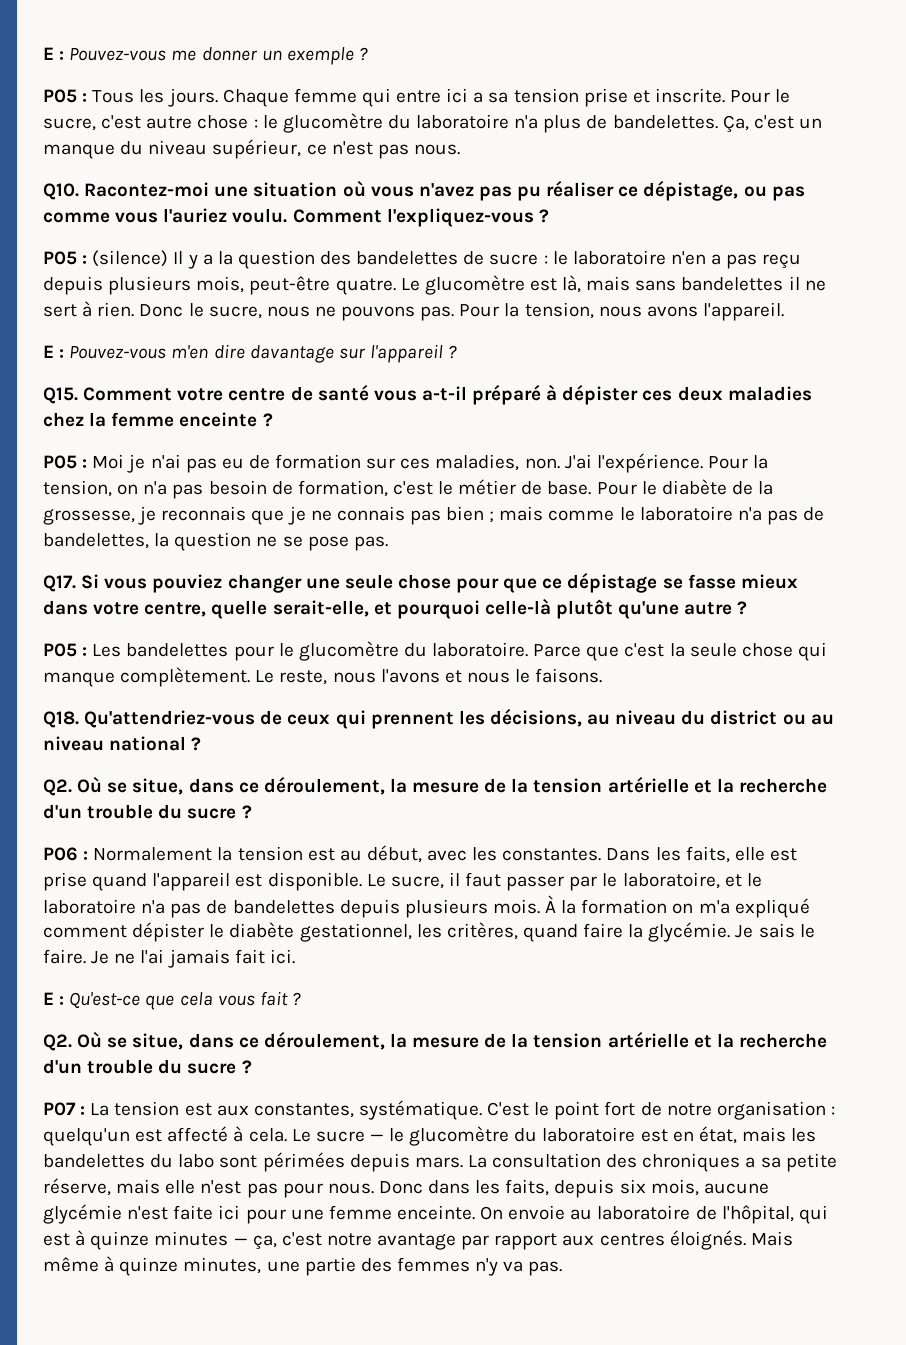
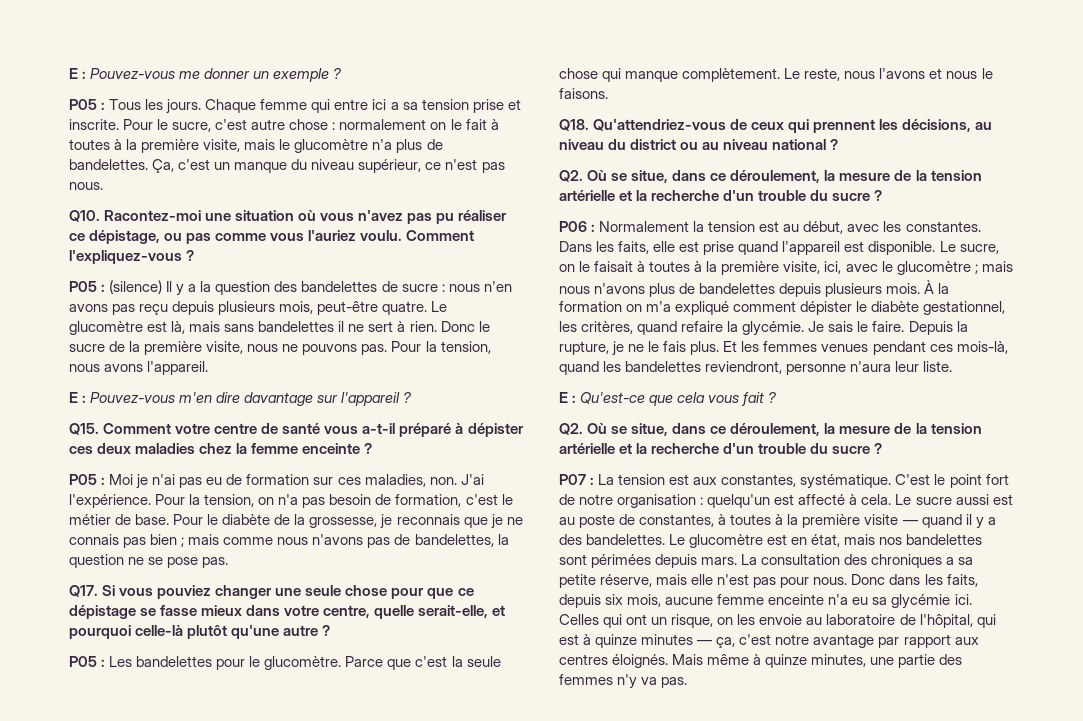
- Pour le sucre, c'est autre chose : le glucomètre du laboratoire n'a plus de bandelettes.
+ Pour le sucre, c'est autre chose : normalement on le fait à toutes à la première visite, mais le glucomètre n'a plus de bandelettes.
- P05 : (silence) Il y a la question des bandelettes de sucre : le laboratoire n'en a pas reçu depuis plusieurs mois, peut-être quatre.
+ P05 : (silence) Il y a la question des bandelettes de sucre : nous n'en avons pas reçu depuis plusieurs mois, peut-être quatre.
- Donc le sucre, nous ne pouvons pas.
+ Donc le sucre de la première visite, nous ne pouvons pas.
- Pour le diabète de la grossesse, je reconnais que je ne connais pas bien ; mais comme le laboratoire n'a pas de bandelettes, la question ne se pose pas.
+ Pour le diabète de la grossesse, je reconnais que je ne connais pas bien ; mais comme nous n'avons pas de bandelettes, la question ne se pose pas.
- P05 : Les bandelettes pour le glucomètre du laboratoire.
+ P05 : Les bandelettes pour le glucomètre.
- Le sucre, il faut passer par le laboratoire, et le laboratoire n'a pas de bandelettes depuis plusieurs mois.
+ Le sucre, on le faisait à toutes à la première visite, ici, avec le glucomètre ; mais nous n'avons plus de bandelettes depuis plusieurs mois.
- À la formation on m'a expliqué comment dépister le diabète gestationnel, les critères, quand faire la glycémie.
+ À la formation on m'a expliqué comment dépister le diabète gestationnel, les critères, quand refaire la glycémie.
- Je ne l'ai jamais fait ici.
+ Depuis la rupture, je ne le fais plus. Et les femmes venues pendant ces mois-là, quand les bandelettes reviendront, personne n'aura leur liste.
- Le sucre — le glucomètre du laboratoire est en état, mais les bandelettes du labo sont périmées depuis mars.
+ Le sucre aussi est au poste de constantes, à toutes à la première visite — quand il y a des bandelettes. Le glucomètre est en état, mais nos bandelettes sont périmées depuis mars.
- Donc dans les faits, depuis six mois, aucune glycémie n'est faite ici pour une femme enceinte. On envoie au laboratoire de l'hôpital, qui est à quinze minutes — ça, c'est notre avantage par rapport aux centres éloignés.
+ Donc dans les faits, depuis six mois, aucune femme enceinte n'a eu sa glycémie ici. Celles qui ont un risque, on les envoie au laboratoire de l'hôpital, qui est à quinze minutes — ça, c'est notre avantage par rapport aux centres éloignés.

